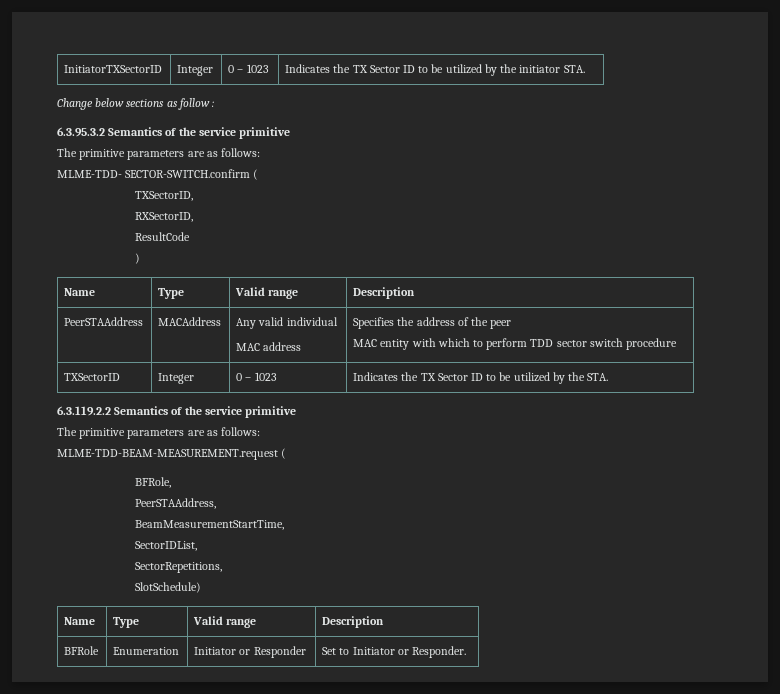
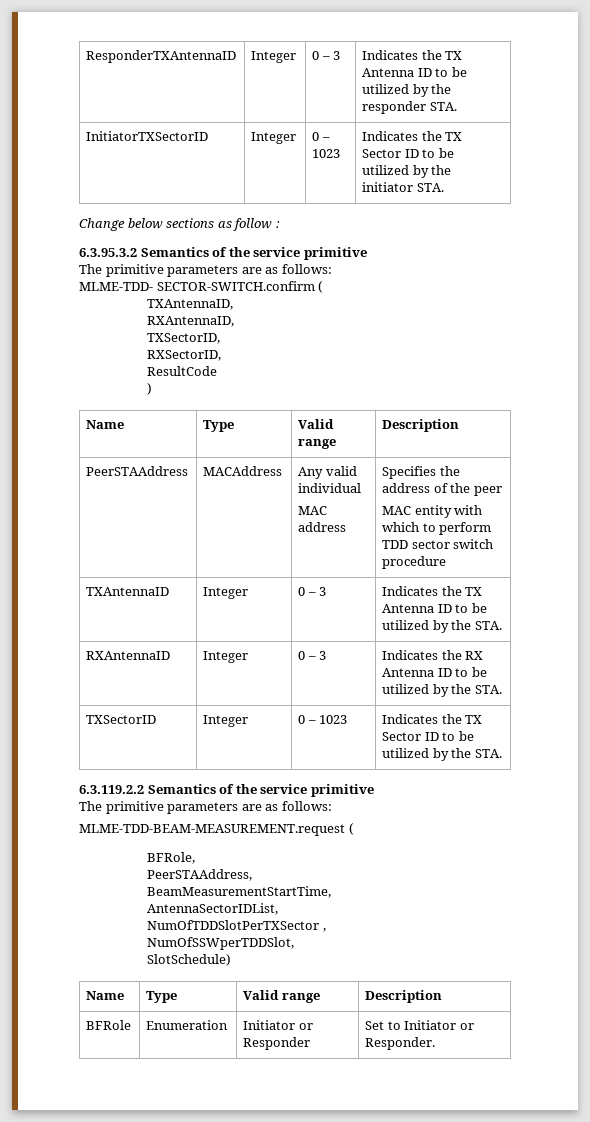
+ ResponderTXAntennaID | Integer | 0 – 3 | Indicates the TX Antenna ID to be utilized by the responder STA.
+ TXAntennaID,
+ RXAntennaID,
+ TXAntennaID | Integer | 0 – 3 | Indicates the TX Antenna ID to be utilized by the STA.
+ RXAntennaID | Integer | 0 – 3 | Indicates the RX Antenna ID to be utilized by the STA.
- SectorIDList,
- SectorRepetitions,
+ AntennaSectorIDList,
+ NumOfTDDSlotPerTXSector ,
+ NumOfSSWperTDDSlot,

